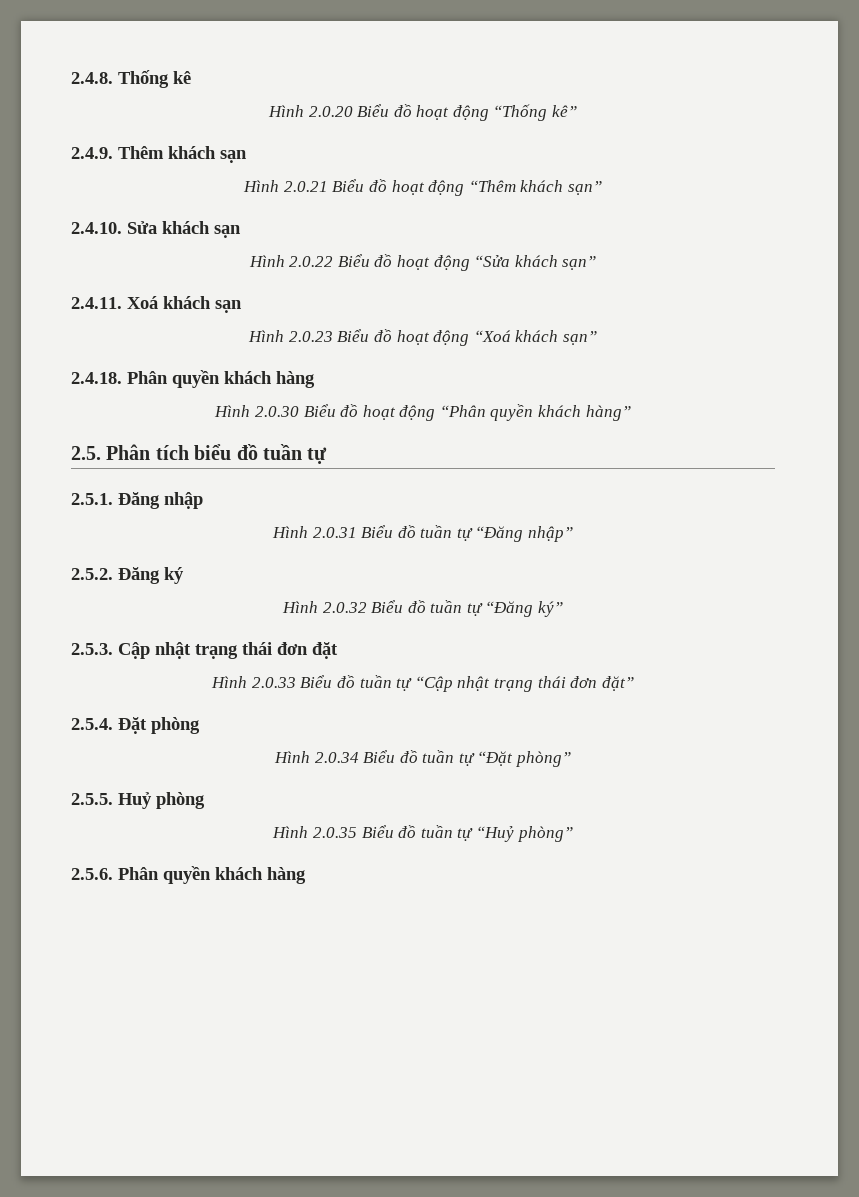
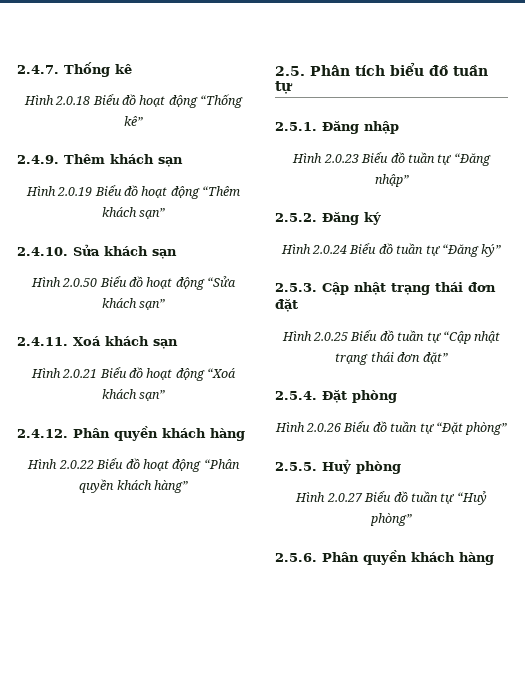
- 2.4.8. Thống kê
+ 2.4.7. Thống kê
- Hình 2.0.20 Biểu đồ hoạt động “Thống kê”
+ Hình 2.0.18 Biểu đồ hoạt động “Thống kê”
- Hình 2.0.21 Biểu đồ hoạt động “Thêm khách sạn”
+ Hình 2.0.19 Biểu đồ hoạt động “Thêm khách sạn”
- Hình 2.0.22 Biểu đồ hoạt động “Sửa khách sạn”
+ Hình 2.0.50 Biểu đồ hoạt động “Sửa khách sạn”
- Hình 2.0.23 Biểu đồ hoạt động “Xoá khách sạn”
+ Hình 2.0.21 Biểu đồ hoạt động “Xoá khách sạn”
- 2.4.18. Phân quyền khách hàng
+ 2.4.12. Phân quyền khách hàng
- Hình 2.0.30 Biểu đồ hoạt động “Phân quyền khách hàng”
+ Hình 2.0.22 Biểu đồ hoạt động “Phân quyền khách hàng”
- Hình 2.0.31 Biểu đồ tuần tự “Đăng nhập”
+ Hình 2.0.23 Biểu đồ tuần tự “Đăng nhập”
- Hình 2.0.32 Biểu đồ tuần tự “Đăng ký”
+ Hình 2.0.24 Biểu đồ tuần tự “Đăng ký”
- Hình 2.0.33 Biểu đồ tuần tự “Cập nhật trạng thái đơn đặt”
+ Hình 2.0.25 Biểu đồ tuần tự “Cập nhật trạng thái đơn đặt”
- Hình 2.0.34 Biểu đồ tuần tự “Đặt phòng”
+ Hình 2.0.26 Biểu đồ tuần tự “Đặt phòng”
- Hình 2.0.35 Biểu đồ tuần tự “Huỷ phòng”
+ Hình 2.0.27 Biểu đồ tuần tự “Huỷ phòng”

